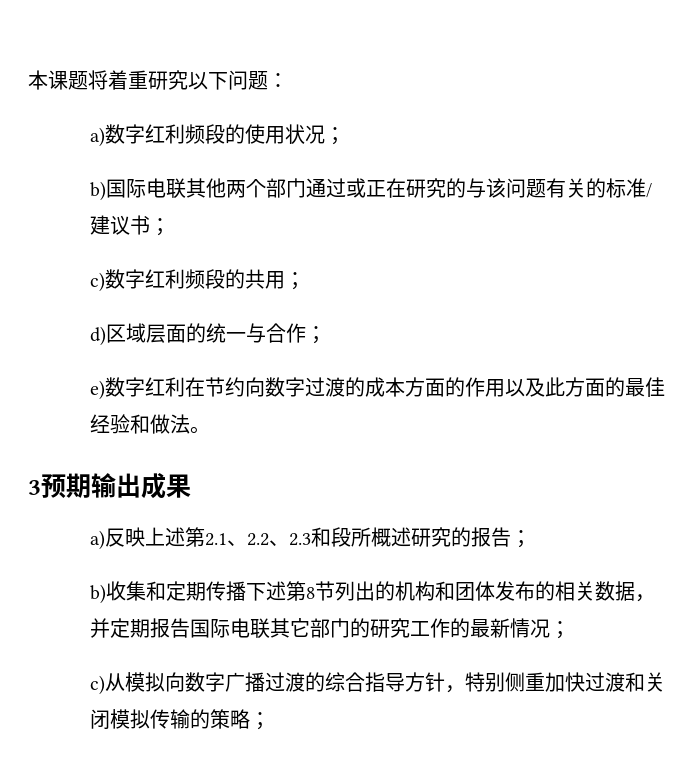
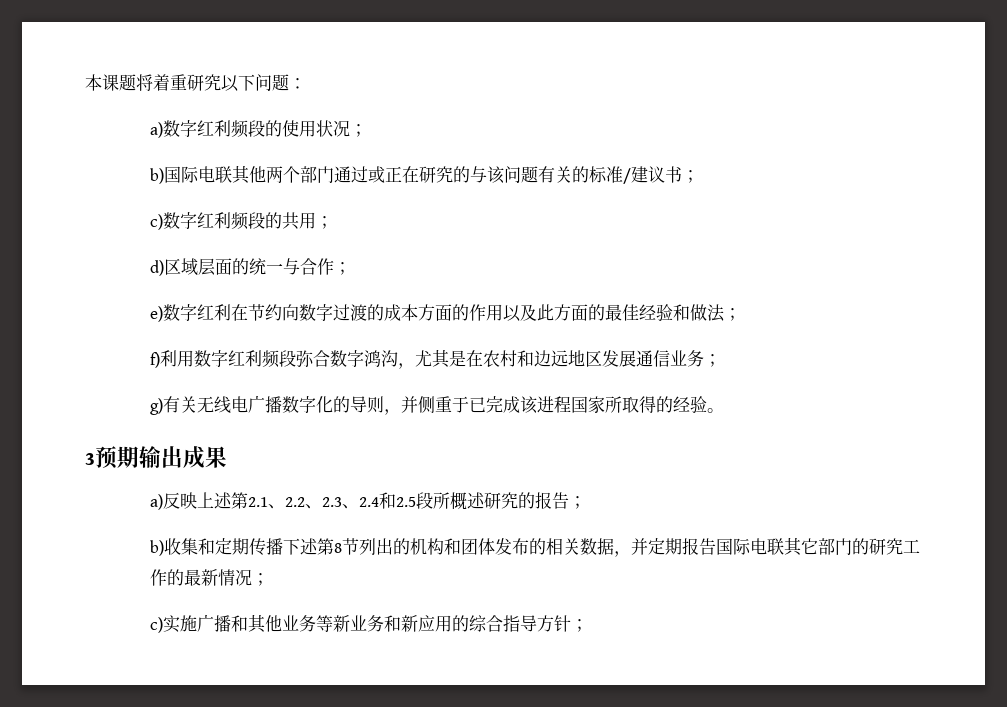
- e)数字红利在节约向数字过渡的成本方面的作用以及此方面的最佳经验和做法。
+ e)数字红利在节约向数字过渡的成本方面的作用以及此方面的最佳经验和做法；
+ f)利用数字红利频段弥合数字鸿沟，尤其是在农村和边远地区发展通信业务；
+ g)有关无线电广播数字化的导则，并侧重于已完成该进程国家所取得的经验。
- a)反映上述第2.1、2.2、2.3和段所概述研究的报告；
+ a)反映上述第2.1、2.2、2.3、2.4和2.5段所概述研究的报告；
- c)从模拟向数字广播过渡的综合指导方针，特别侧重加快过渡和关闭模拟传输的策略；
+ c)实施广播和其他业务等新业务和新应用的综合指导方针；

